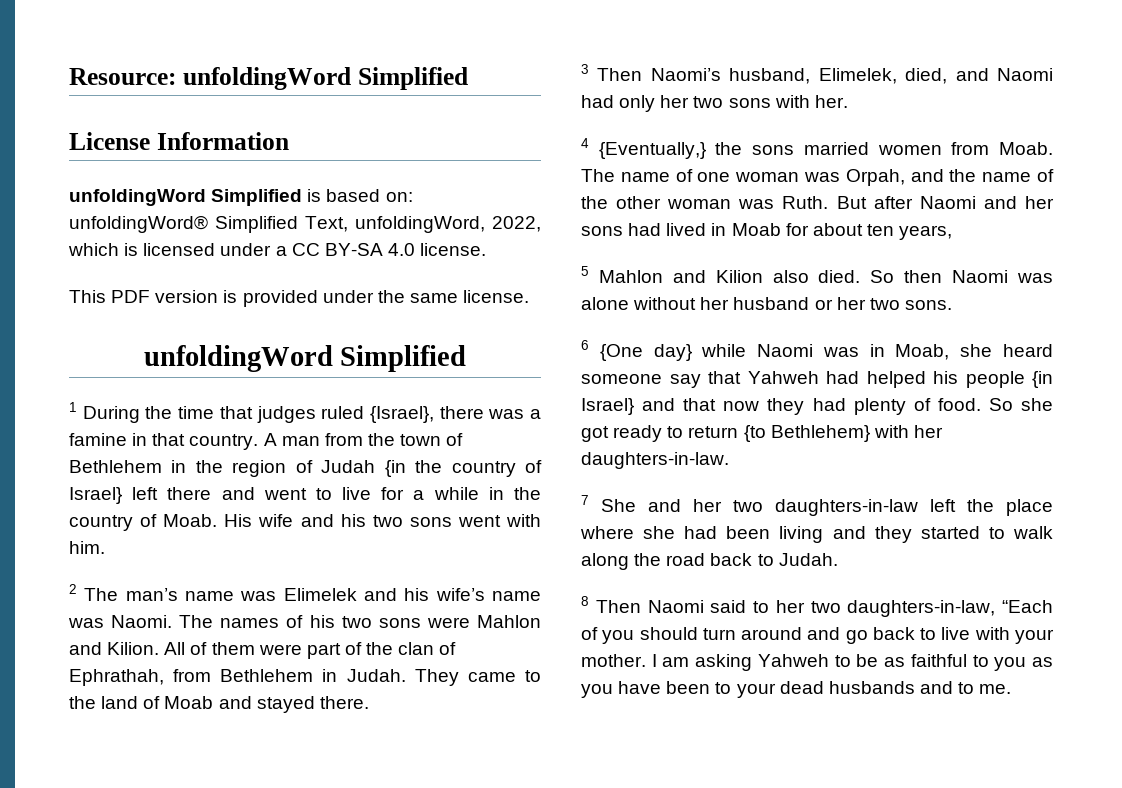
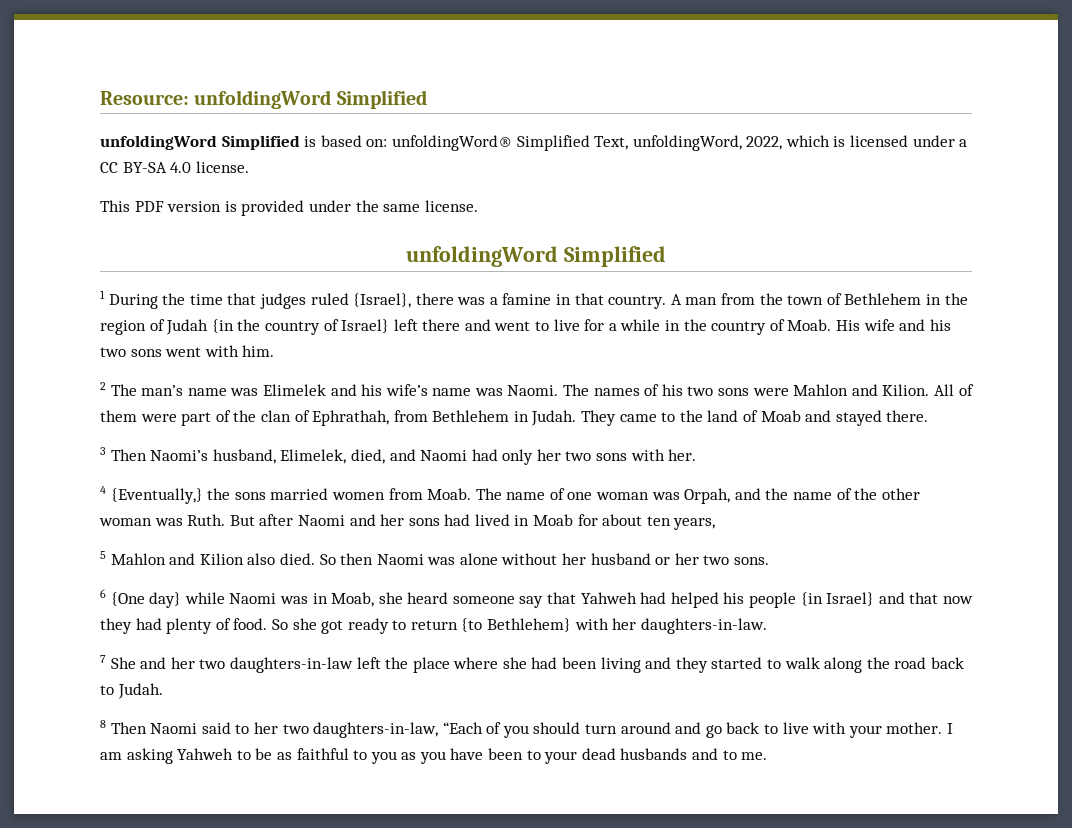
- License Information

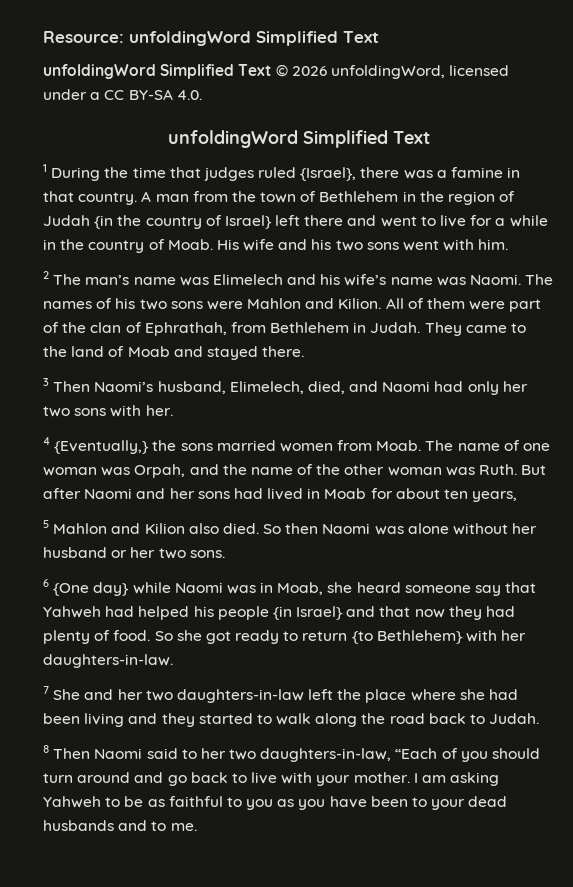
- Resource: unfoldingWord Simplified
- unfoldingWord Simplified is based on: unfoldingWord® Simplified Text, unfoldingWord, 2022, which is licensed under a CC BY-SA 4.0 license.
- This PDF version is provided under the same license.
- unfoldingWord Simplified
+ Resource: unfoldingWord Simplified Text
+ unfoldingWord Simplified Text © 2026 unfoldingWord, licensed under a CC BY-SA 4.0.
+ unfoldingWord Simplified Text
- 2 The man’s name was Elimelek and his wife’s name was Naomi.
+ 2 The man’s name was Elimelech and his wife’s name was Naomi.
- 3 Then Naomi’s husband, Elimelek, died, and Naomi had only her two sons with her.
+ 3 Then Naomi’s husband, Elimelech, died, and Naomi had only her two sons with her.

